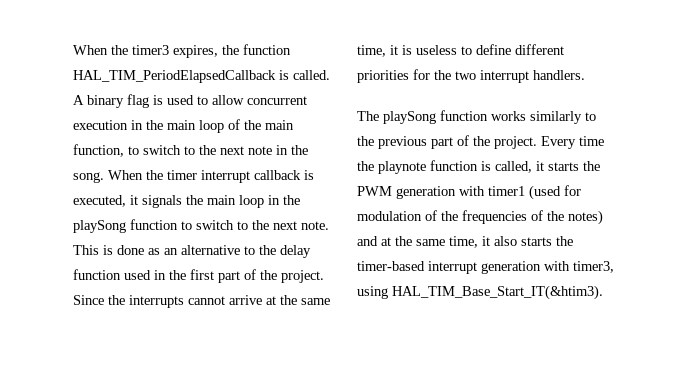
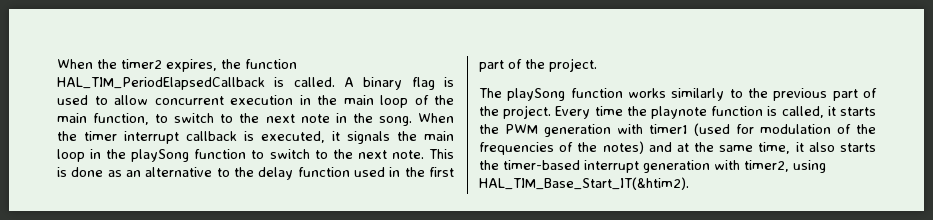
- When the timer3 expires, the function HAL_TIM_PeriodElapsedCallback is called.
+ When the timer2 expires, the function HAL_TIM_PeriodElapsedCallback is called.
- Since the interrupts cannot arrive at the same time, it is useless to define different priorities for the two interrupt handlers.
- Every time the playnote function is called, it starts the PWM generation with timer1 (used for modulation of the frequencies of the notes) and at the same time, it also starts the timer-based interrupt generation with timer3, using HAL_TIM_Base_Start_IT(&htim3).
+ Every time the playnote function is called, it starts the PWM generation with timer1 (used for modulation of the frequencies of the notes) and at the same time, it also starts the timer-based interrupt generation with timer2, using HAL_TIM_Base_Start_IT(&htim2).

